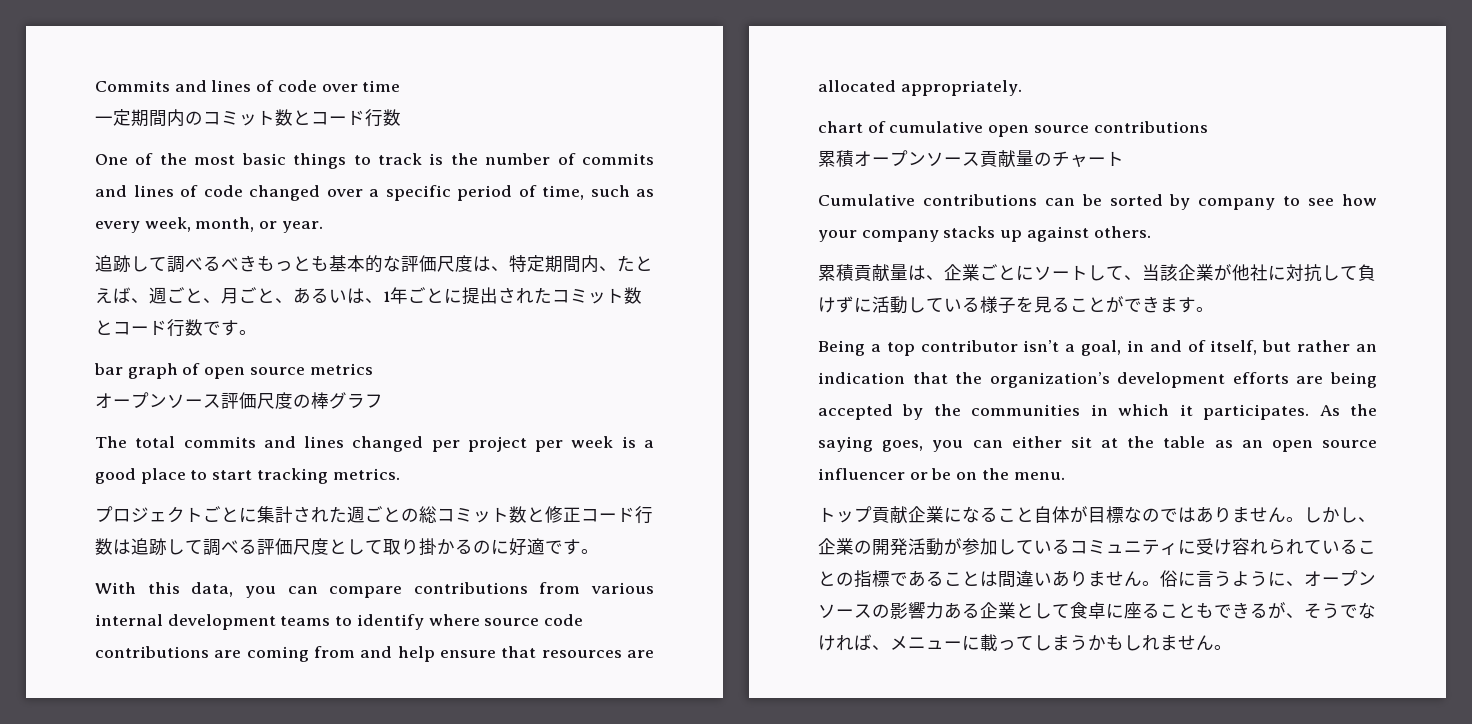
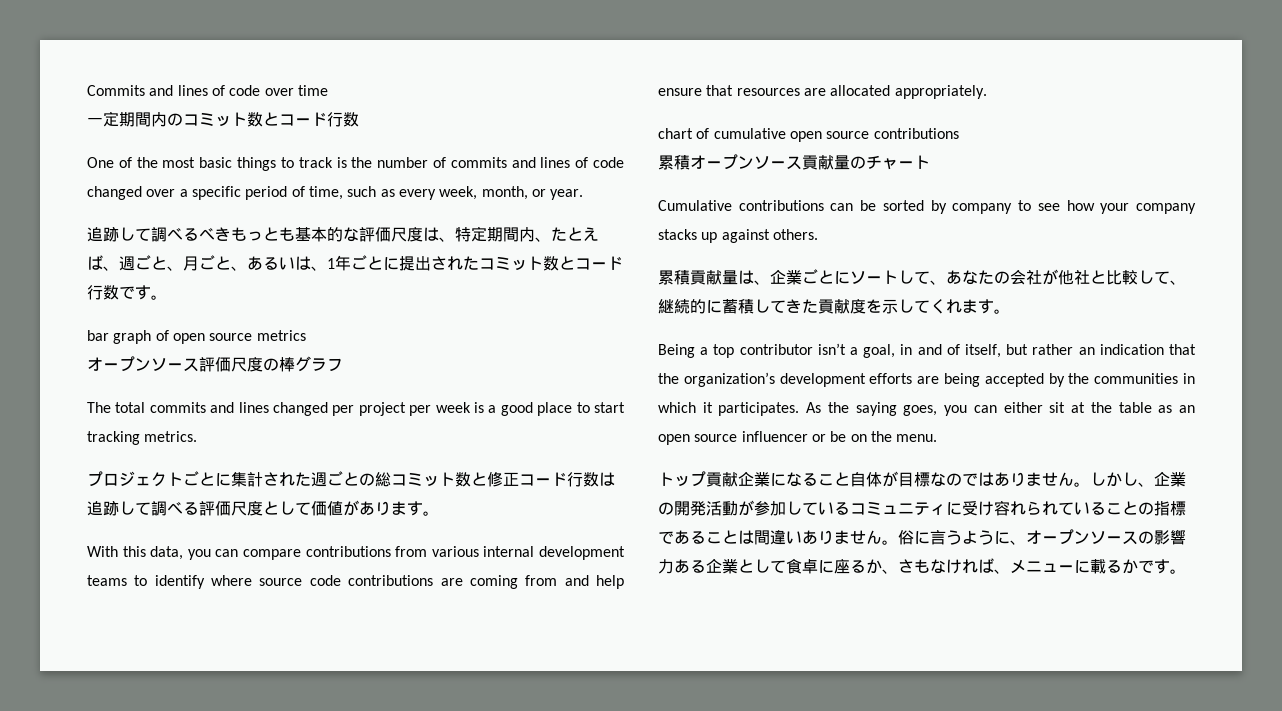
- プロジェクトごとに集計された週ごとの総コミット数と修正コード行数は追跡して調べる評価尺度として取り掛かるのに好適です。
+ プロジェクトごとに集計された週ごとの総コミット数と修正コード行数は追跡して調べる評価尺度として価値があります。
- 累積貢献量は、企業ごとにソートして、当該企業が他社に対抗して負けずに活動している様子を見ることができます。
+ 累積貢献量は、企業ごとにソートして、あなたの会社が他社と比較して、継続的に蓄積してきた貢献度を示してくれます。
- 俗に言うように、オープンソースの影響力ある企業として食卓に座ることもできるが、そうでなければ、メニューに載ってしまうかもしれません。
+ 俗に言うように、オープンソースの影響力ある企業として食卓に座るか、さもなければ、メニューに載るかです。

